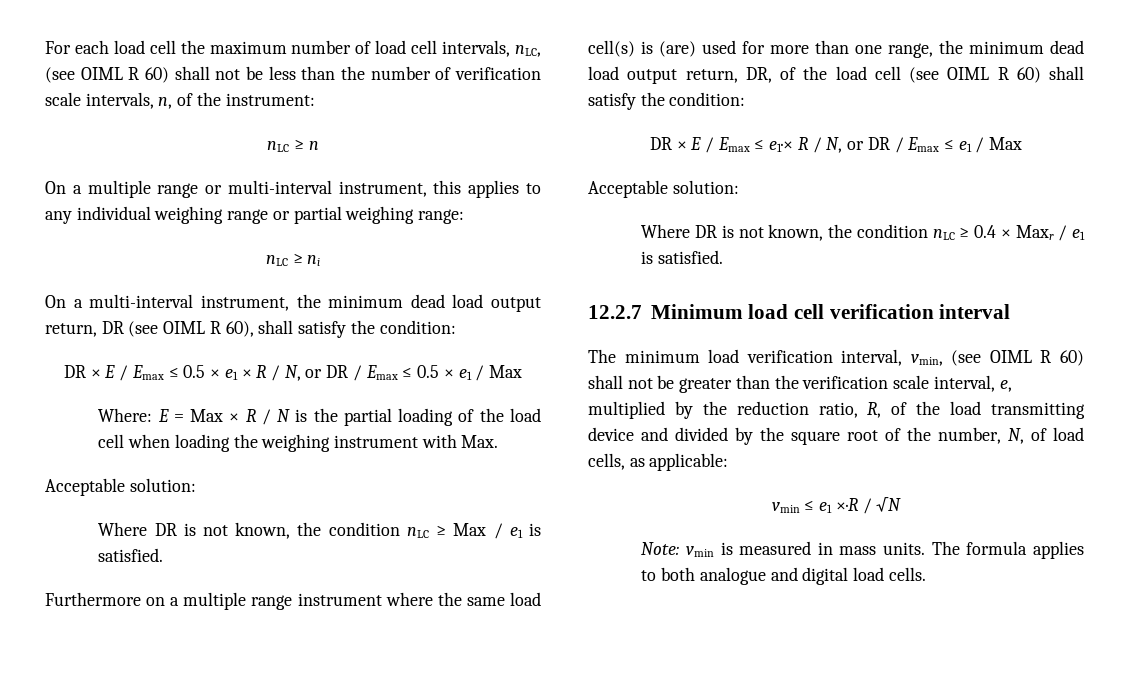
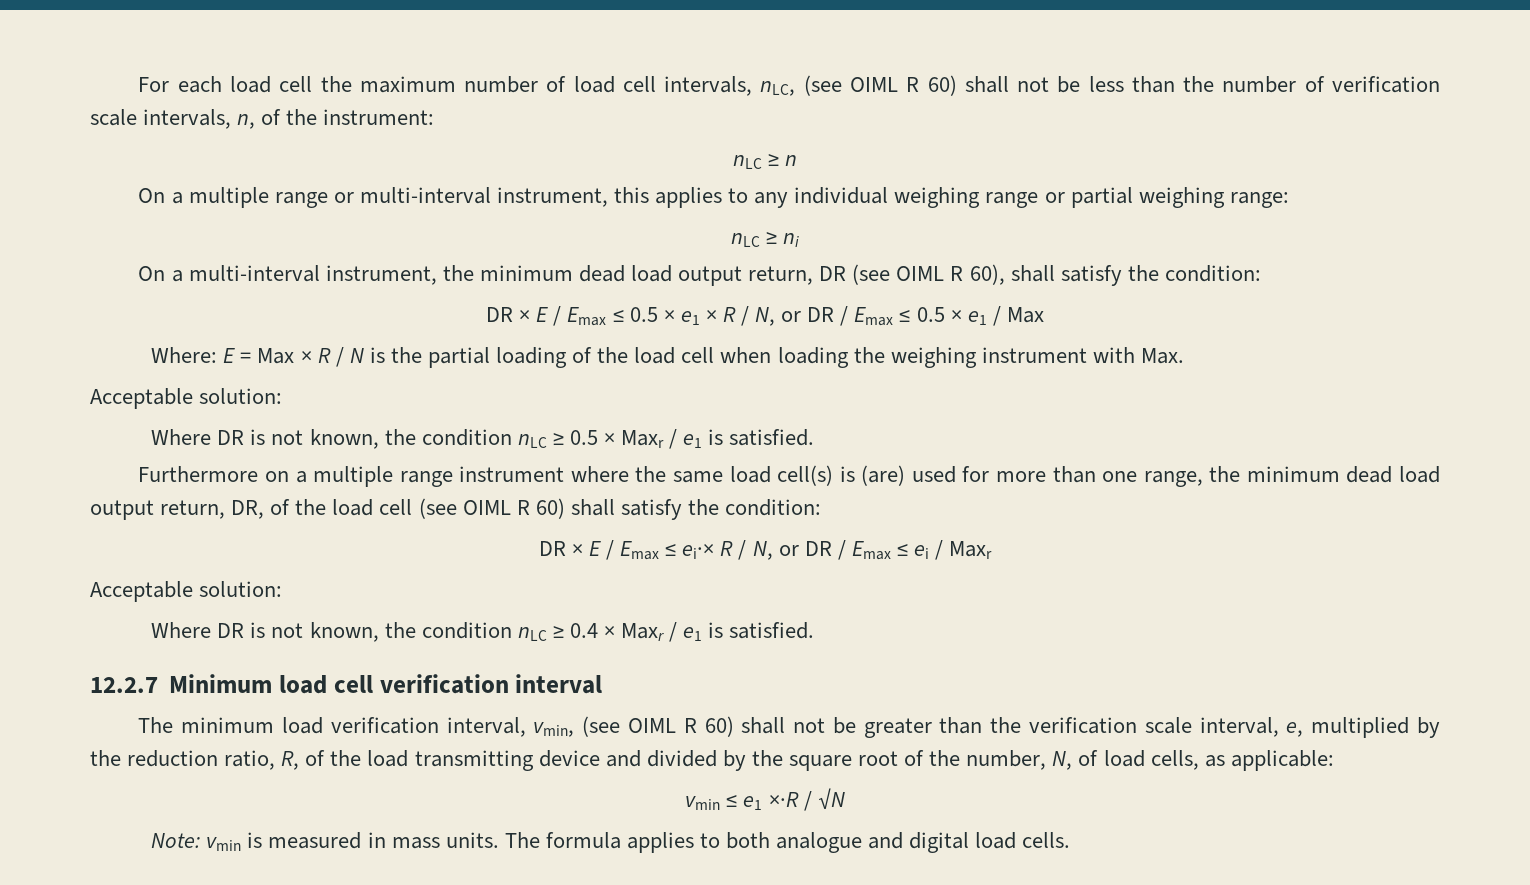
- Where DR is not known, the condition nLC ≥ Max / e1 is satisfied.
+ Where DR is not known, the condition nLC ≥ 0.5 × Maxr / e1 is satisfied.
- DR × E / Emax ≤ e1·× R / N, or DR / Emax ≤ e1 / Max
+ DR × E / Emax ≤ ei·× R / N, or DR / Emax ≤ ei / Maxr

